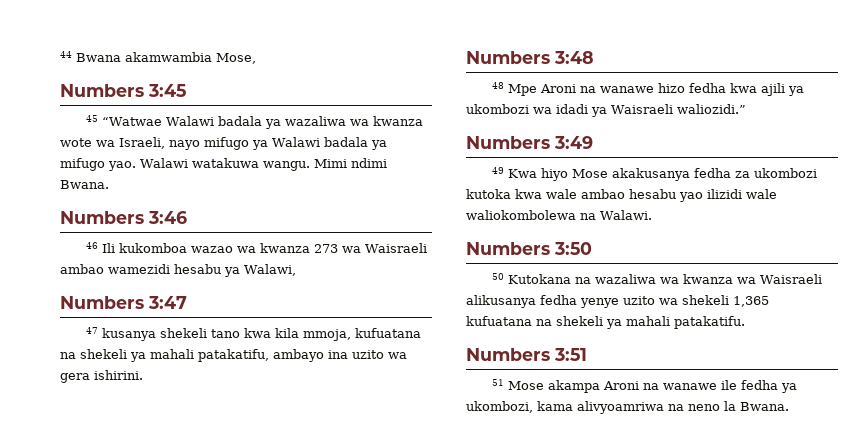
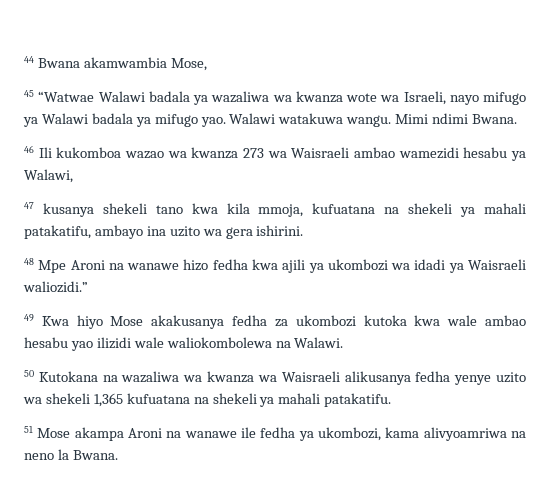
- Numbers 3:45
- Numbers 3:46
- Numbers 3:47
- Numbers 3:48
- Numbers 3:49
- Numbers 3:50
- Numbers 3:51

